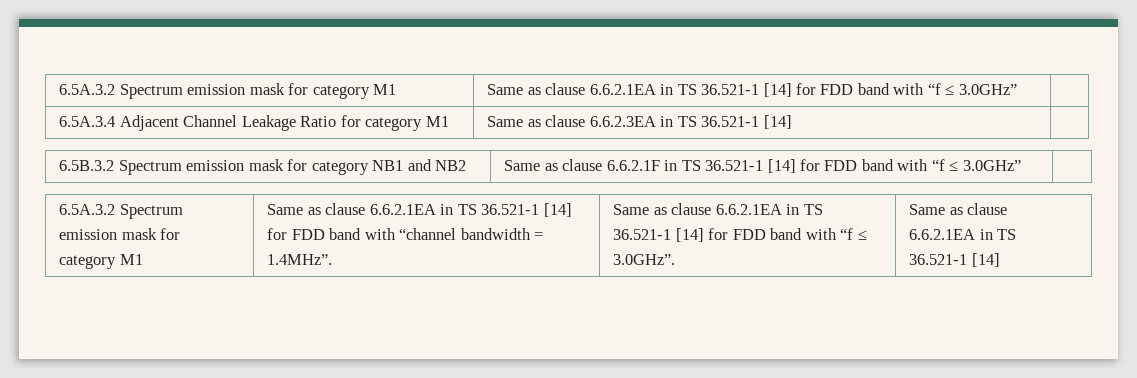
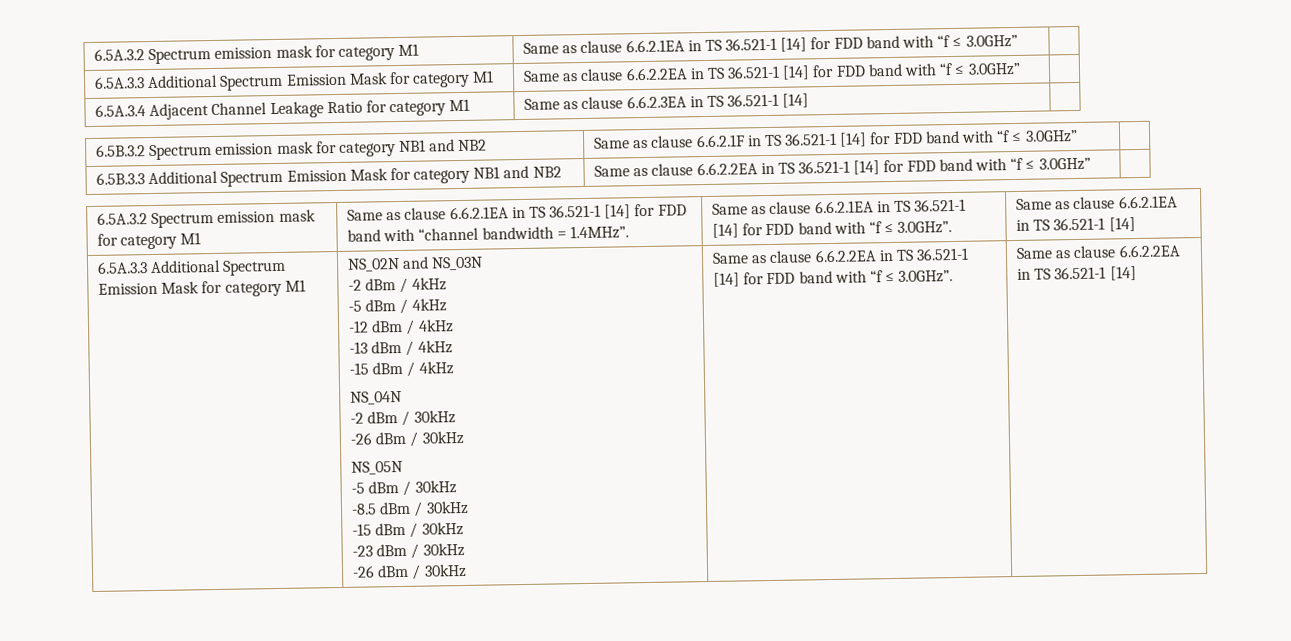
+ 6.5A.3.3 Additional Spectrum Emission Mask for category M1 | Same as clause 6.6.2.2EA in TS 36.521-1 [14] for FDD band with “f ≤ 3.0GHz” |
+ 6.5B.3.3 Additional Spectrum Emission Mask for category NB1 and NB2 | Same as clause 6.6.2.2EA in TS 36.521-1 [14] for FDD band with “f ≤ 3.0GHz” |
+ 6.5A.3.3 Additional Spectrum Emission Mask for category M1 | NS_02N and NS_03N
+ -2 dBm / 4kHz
+ -5 dBm / 4kHz
+ -12 dBm / 4kHz
+ -13 dBm / 4kHz
+ -15 dBm / 4kHz
+ NS_04N
+ -2 dBm / 30kHz
+ -26 dBm / 30kHz
+ NS_05N
+ -5 dBm / 30kHz
+ -8.5 dBm / 30kHz
+ -15 dBm / 30kHz
+ -23 dBm / 30kHz
+ -26 dBm / 30kHz | Same as clause 6.6.2.2EA in TS 36.521-1 [14] for FDD band with “f ≤ 3.0GHz”. | Same as clause 6.6.2.2EA in TS 36.521-1 [14]

